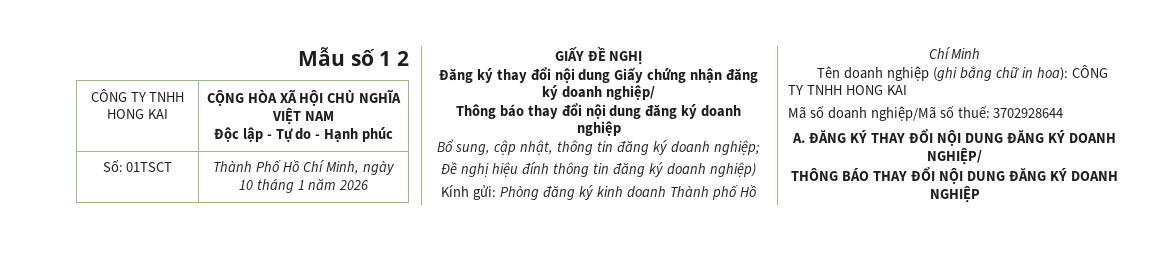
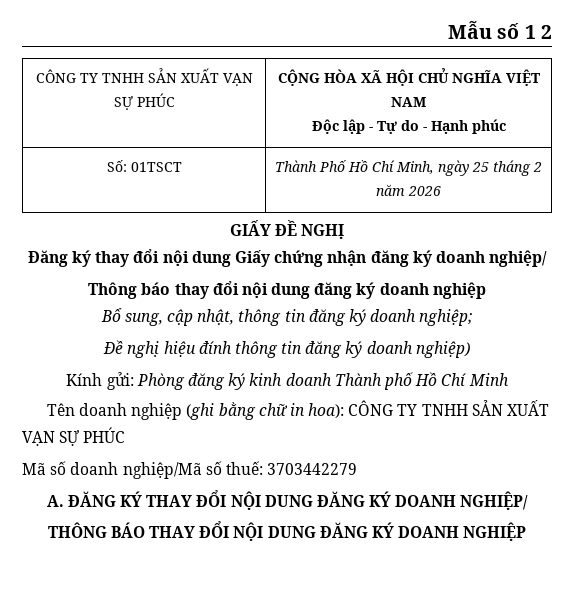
- CÔNG TY TNHH HONG KAI | CỘNG HÒA XÃ HỘI CHỦ NGHĨA VIỆT NAM
+ CÔNG TY TNHH SẢN XUẤT VẠN SỰ PHÚC | CỘNG HÒA XÃ HỘI CHỦ NGHĨA VIỆT NAM
- Số: 01TSCT | Thành Phố Hồ Chí Minh, ngày 10 tháng 1 năm 2026
+ Số: 01TSCT | Thành Phố Hồ Chí Minh, ngày 25 tháng 2 năm 2026
- Tên doanh nghiệp (ghi bằng chữ in hoa): CÔNG TY TNHH HONG KAI
+ Tên doanh nghiệp (ghi bằng chữ in hoa): CÔNG TY TNHH SẢN XUẤT VẠN SỰ PHÚC
- Mã số doanh nghiệp/Mã số thuế: 3702928644
+ Mã số doanh nghiệp/Mã số thuế: 3703442279

